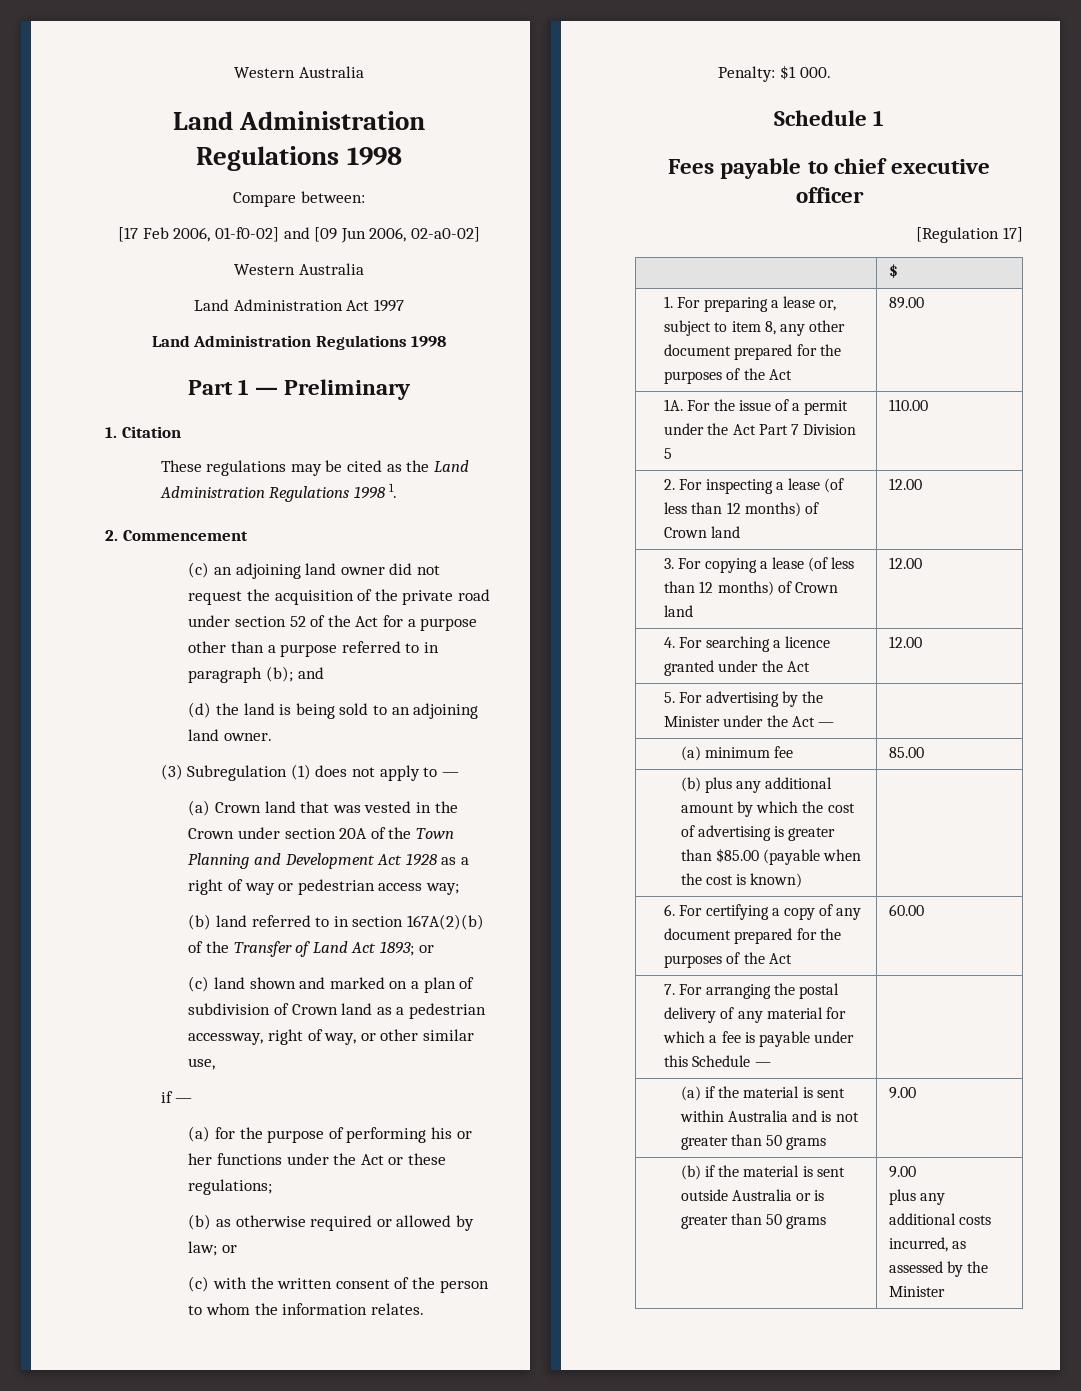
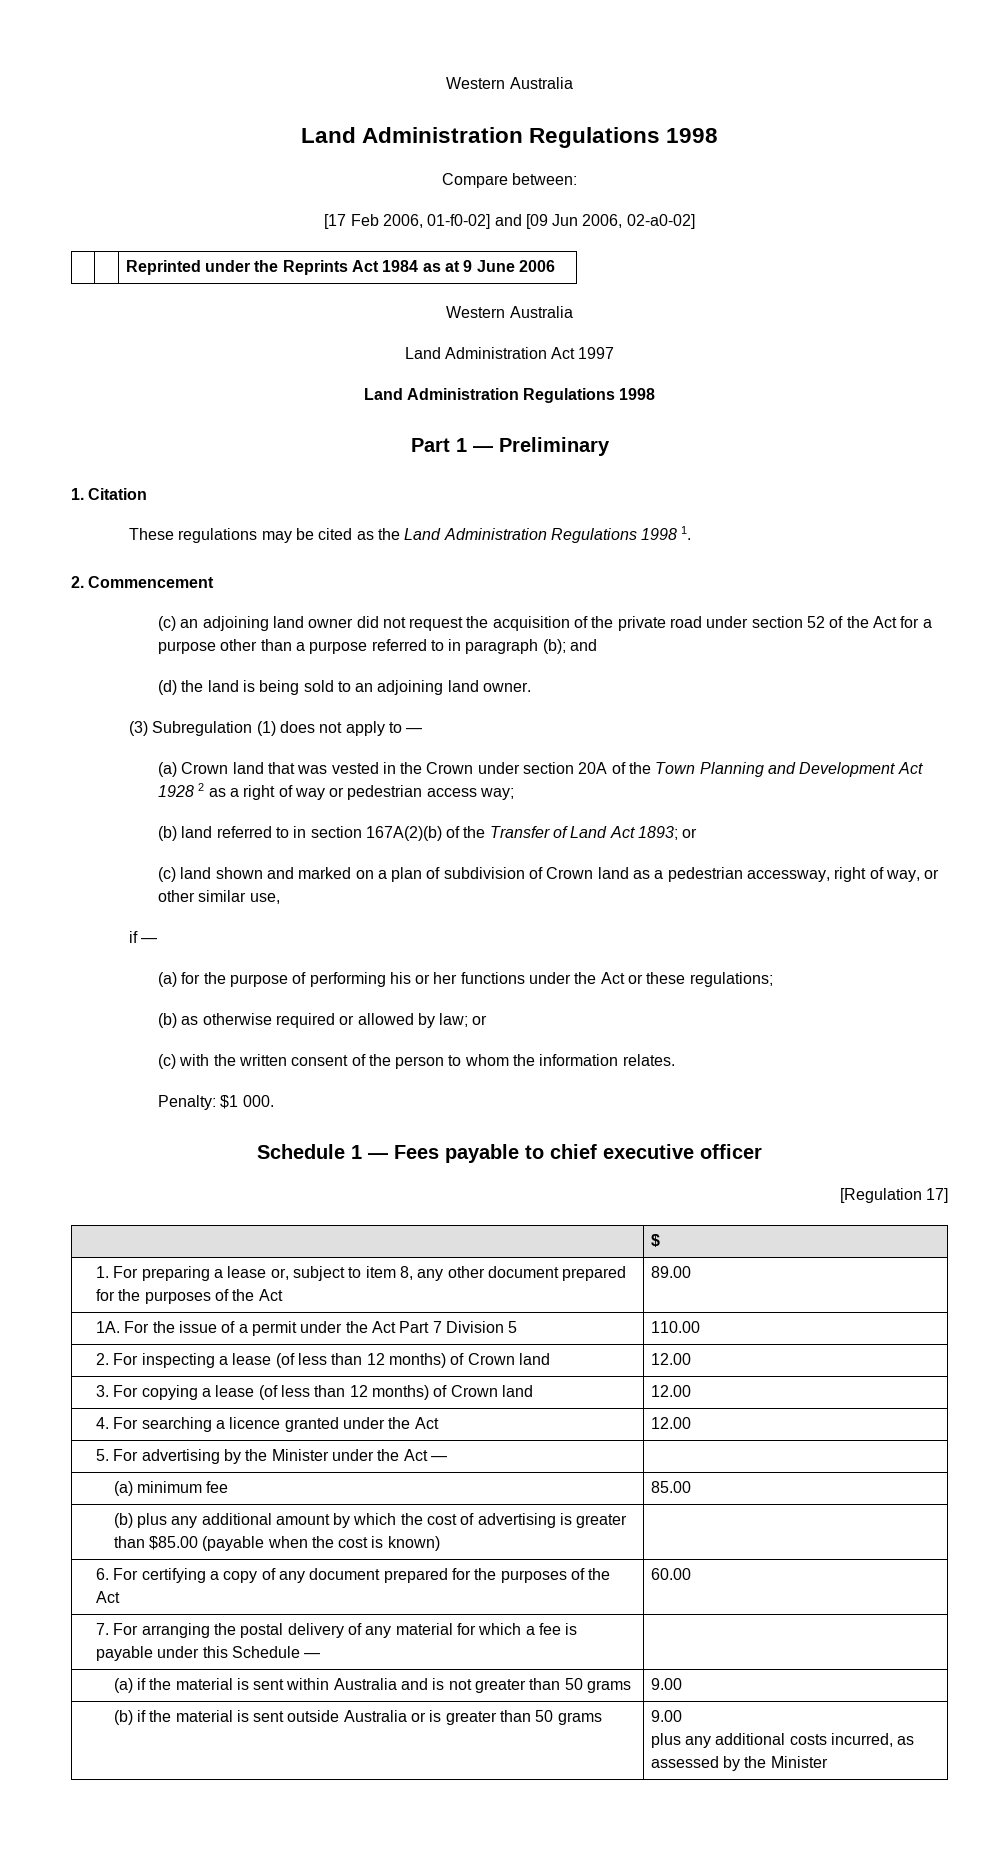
+ | | Reprinted under the Reprints Act 1984 as at 9 June 2006
- (a) Crown land that was vested in the Crown under section 20A of the Town Planning and Development Act 1928 as a right of way or pedestrian access way;
+ (a) Crown land that was vested in the Crown under section 20A of the Town Planning and Development Act 1928 2 as a right of way or pedestrian access way;
- Schedule 1
- Fees payable to chief executive officer
+ Schedule 1 — Fees payable to chief executive officer

